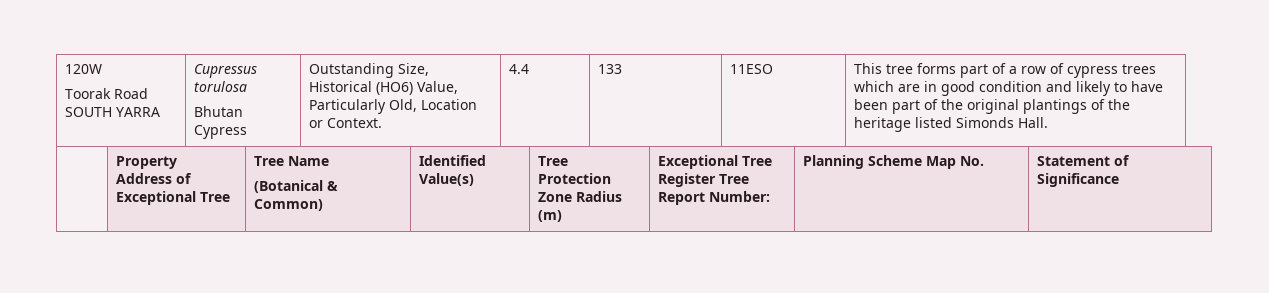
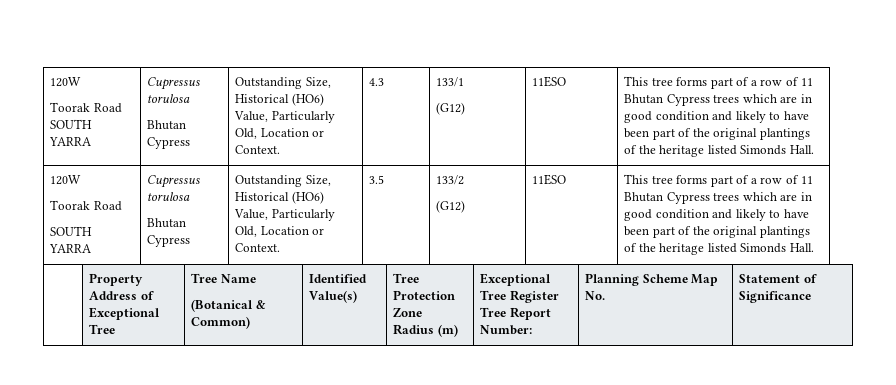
- 4.4 | 133 | 11ESO | This tree forms part of a row of cypress trees which are in good condition and likely to have been part of the original plantings of the heritage listed Simonds Hall.
+ 4.3 | 133/1
+ (G12) | 11ESO | This tree forms part of a row of 11 Bhutan Cypress trees which are in good condition and likely to have been part of the original plantings of the heritage listed Simonds Hall.
+ 120W
+ Toorak Road
+ SOUTH YARRA | Cupressus torulosa
+ Bhutan Cypress | Outstanding Size, Historical (HO6) Value, Particularly Old, Location or Context. | 3.5 | 133/2
+ (G12) | 11ESO | This tree forms part of a row of 11 Bhutan Cypress trees which are in good condition and likely to have been part of the original plantings of the heritage listed Simonds Hall.

